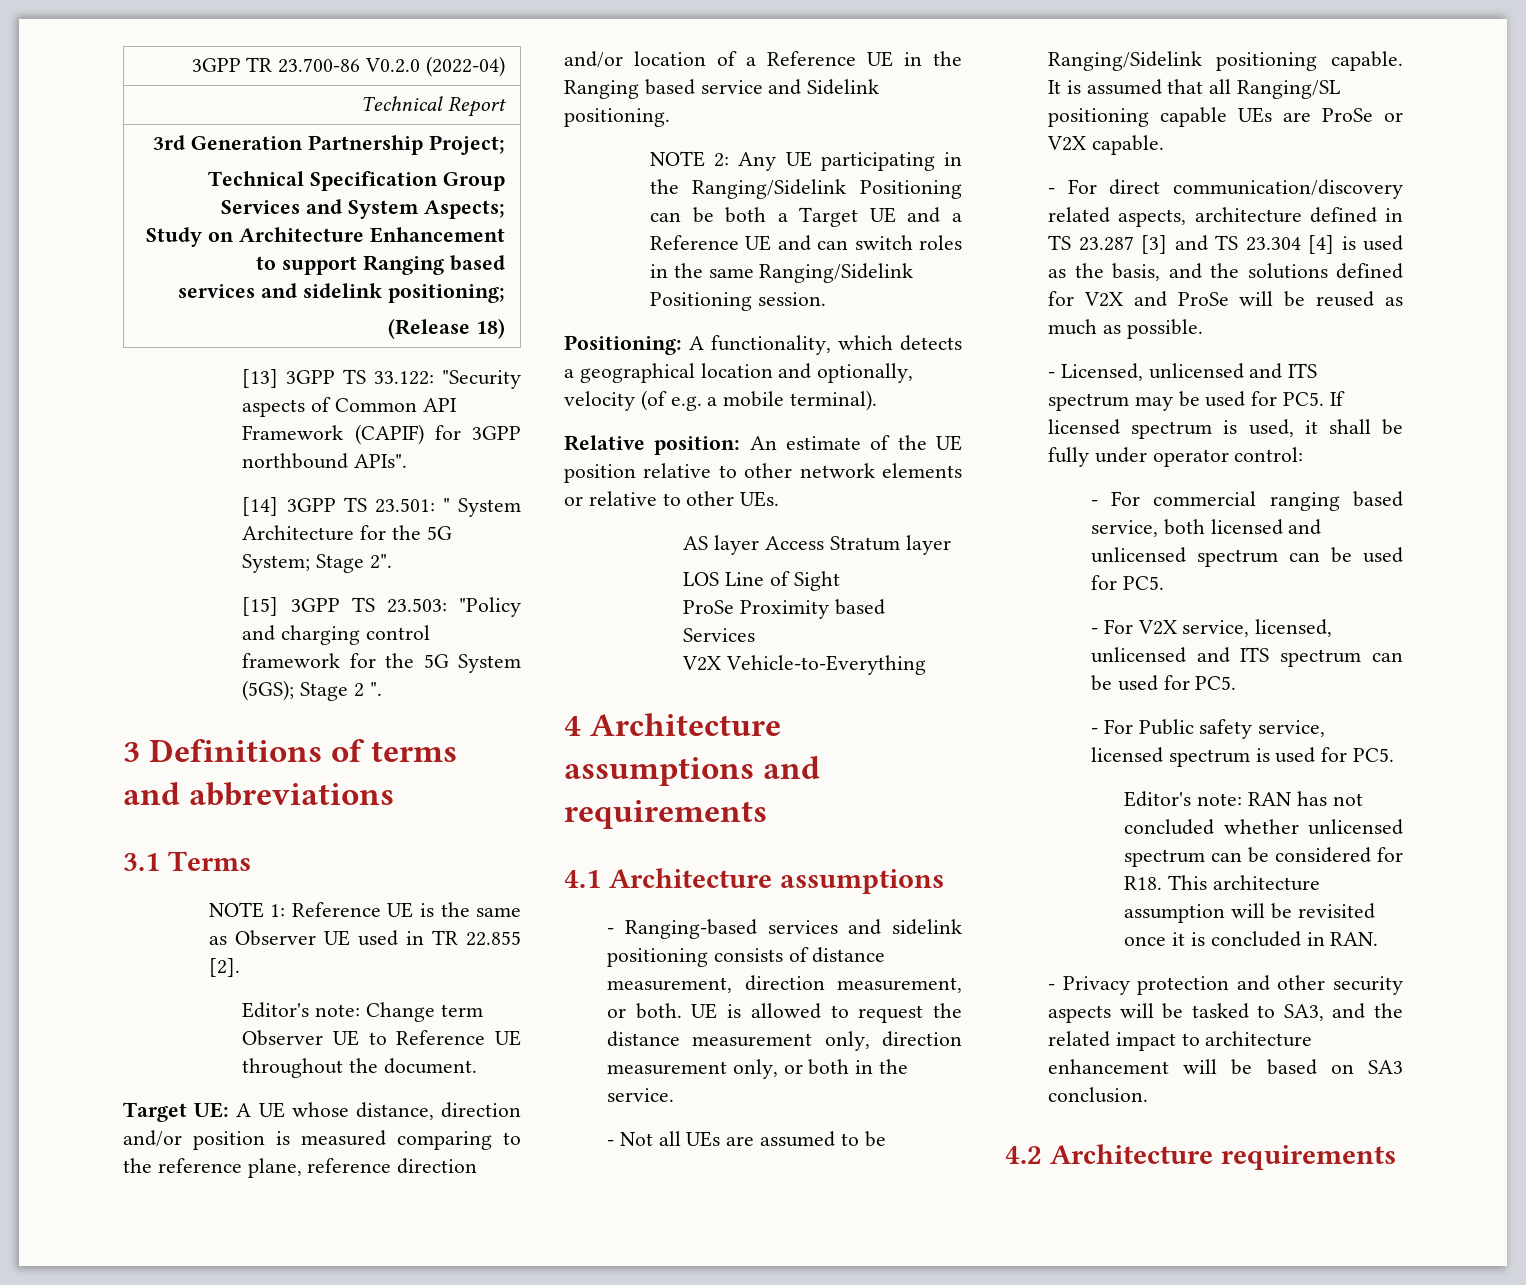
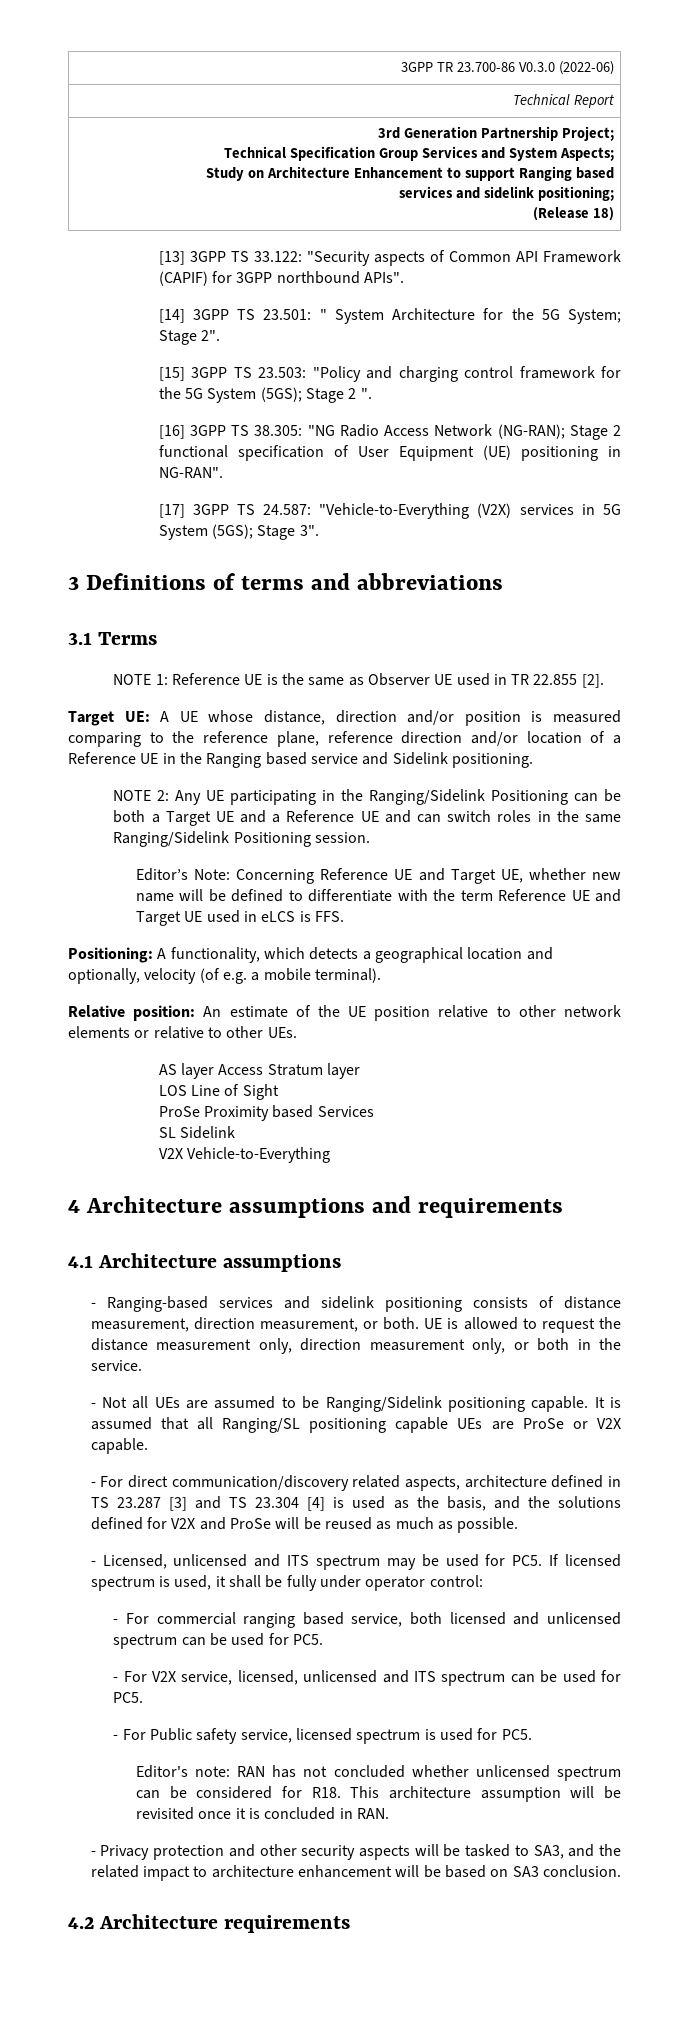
- 3GPP TR 23.700-86 V0.2.0 (2022-04)
+ 3GPP TR 23.700-86 V0.3.0 (2022-06)
+ [16] 3GPP TS 38.305: "NG Radio Access Network (NG-RAN); Stage 2 functional specification of User Equipment (UE) positioning in NG-RAN".
+ [17] 3GPP TS 24.587: "Vehicle-to-Everything (V2X) services in 5G System (5GS); Stage 3".
- Editor's note: Change term Observer UE to Reference UE throughout the document.
+ Editor’s Note: Concerning Reference UE and Target UE, whether new name will be defined to differentiate with the term Reference UE and Target UE used in eLCS is FFS.
+ SL Sidelink

